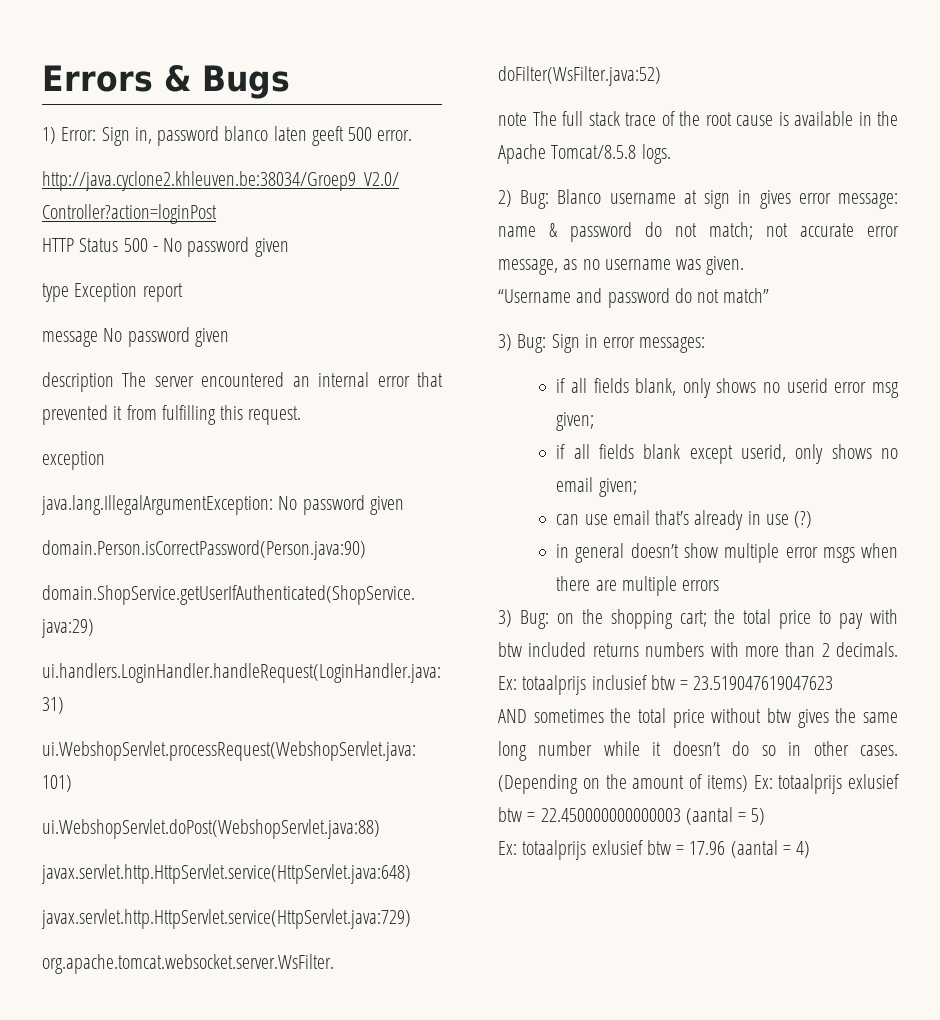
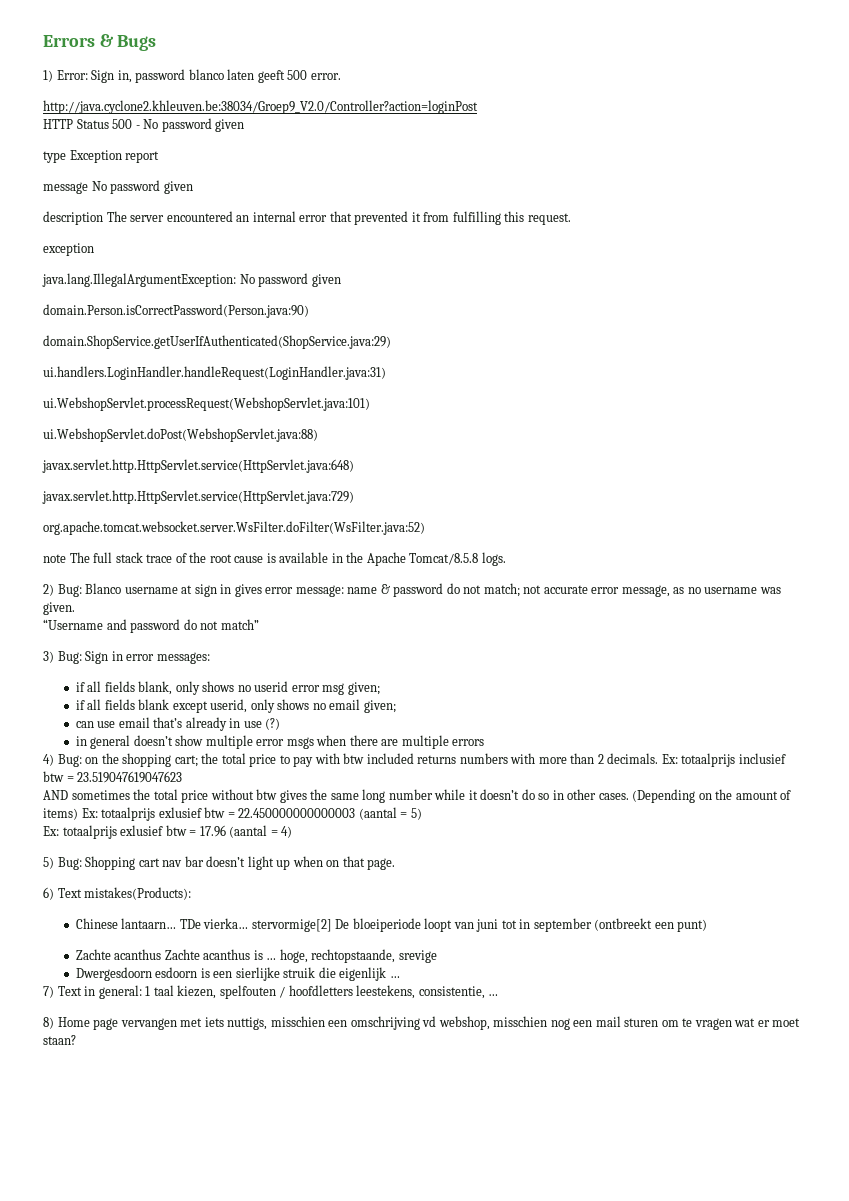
- 3) Bug: on the shopping cart; the total price to pay with btw included returns numbers with more than 2 decimals.
+ 4) Bug: on the shopping cart; the total price to pay with btw included returns numbers with more than 2 decimals.
+ 5) Bug: Shopping cart nav bar doesn’t light up when on that page.
+ 6) Text mistakes(Products):
+ Chinese lantaarn… TDe vierka… stervormige[2] De bloeiperiode loopt van juni tot in september (ontbreekt een punt)
+ Zachte acanthus Zachte acanthus is … hoge, rechtopstaande, srevige
+ Dwergesdoorn esdoorn is een sierlijke struik die eigenlijk …
+ 7) Text in general: 1 taal kiezen, spelfouten / hoofdletters leestekens, consistentie, …
+ 8) Home page vervangen met iets nuttigs, misschien een omschrijving vd webshop, misschien nog een mail sturen om te vragen wat er moet staan?

